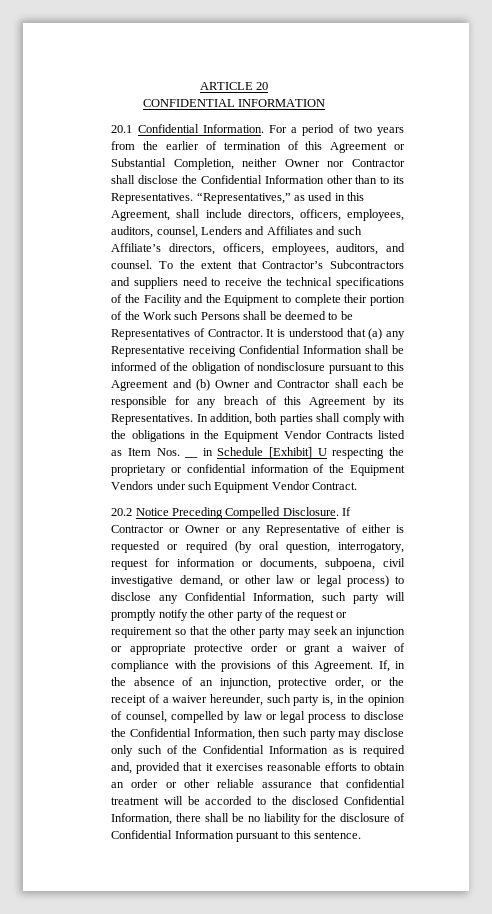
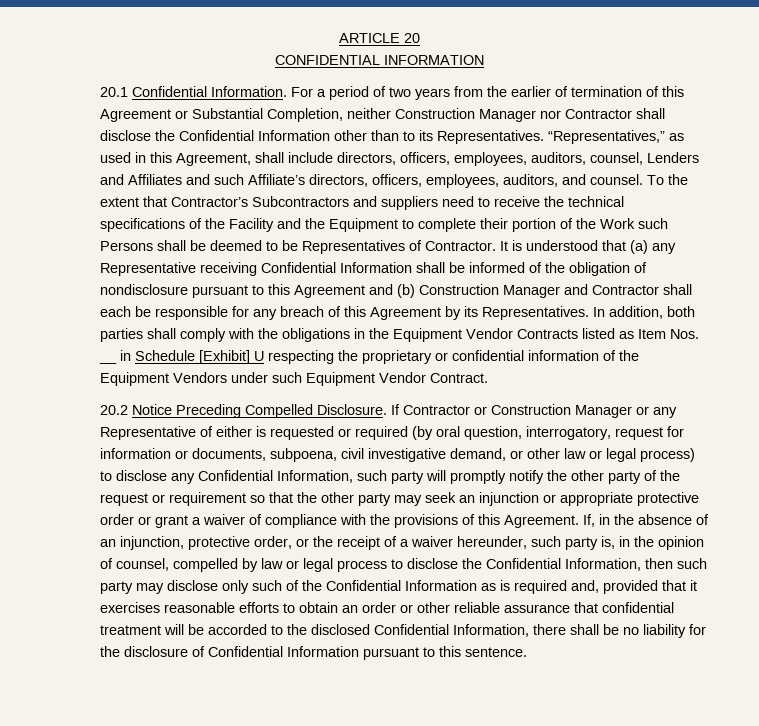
- For a period of two years from the earlier of termination of this Agreement or Substantial Completion, neither Owner nor Contractor shall disclose the Confidential Information other than to its Representatives.
+ For a period of two years from the earlier of termination of this Agreement or Substantial Completion, neither Construction Manager nor Contractor shall disclose the Confidential Information other than to its Representatives.
- It is understood that (a) any Representative receiving Confidential Information shall be informed of the obligation of nondisclosure pursuant to this Agreement and (b) Owner and Contractor shall each be responsible for any breach of this Agreement by its Representatives.
+ It is understood that (a) any Representative receiving Confidential Information shall be informed of the obligation of nondisclosure pursuant to this Agreement and (b) Construction Manager and Contractor shall each be responsible for any breach of this Agreement by its Representatives.
- If Contractor or Owner or any Representative of either is requested or required (by oral question, interrogatory, request for information or documents, subpoena, civil investigative demand, or other law or legal process) to disclose any Confidential Information, such party will promptly notify the other party of the request or requirement so that the other party may seek an injunction or appropriate protective order or grant a waiver of compliance with the provisions of this Agreement.
+ If Contractor or Construction Manager or any Representative of either is requested or required (by oral question, interrogatory, request for information or documents, subpoena, civil investigative demand, or other law or legal process) to disclose any Confidential Information, such party will promptly notify the other party of the request or requirement so that the other party may seek an injunction or appropriate protective order or grant a waiver of compliance with the provisions of this Agreement.

